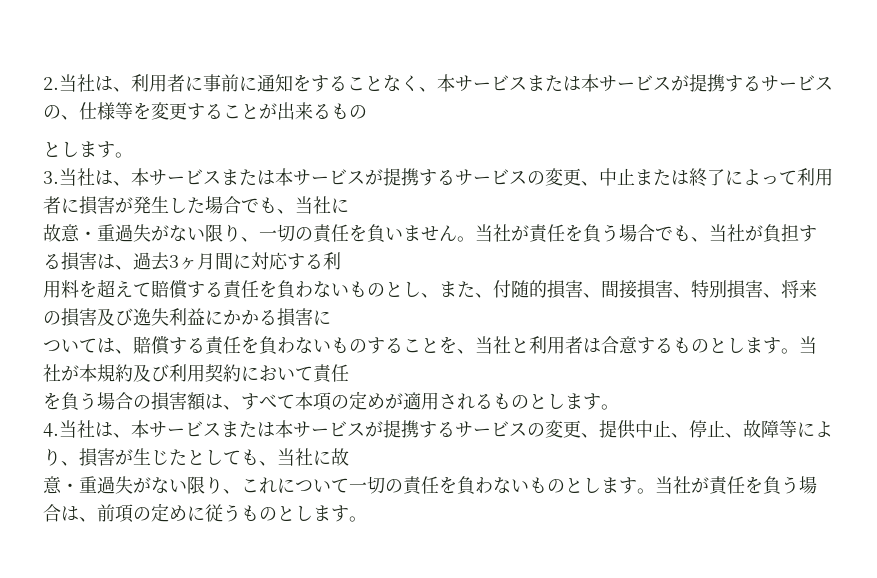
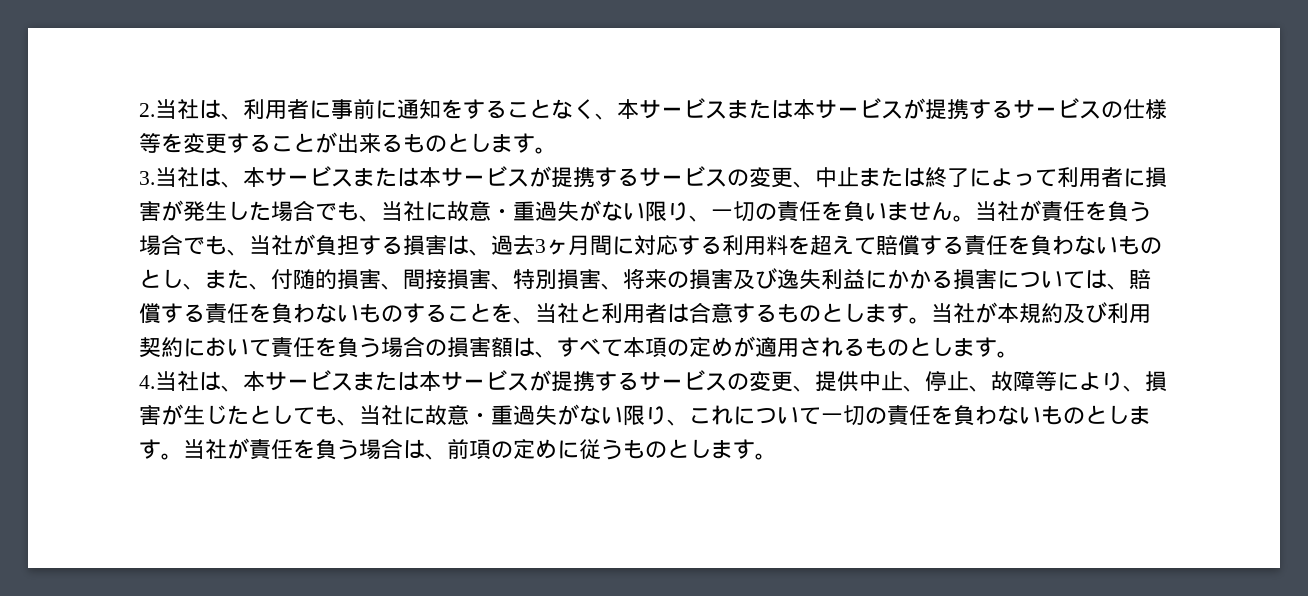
- 2.当社は、利用者に事前に通知をすることなく、本サービスまたは本サービスが提携するサービスの、仕様等を変更することが出来るもの
- とします。
+ 2.当社は、利用者に事前に通知をすることなく、本サービスまたは本サービスが提携するサービスの仕様等を変更することが出来るものとします。
- 3.当社は、本サービスまたは本サービスが提携するサービスの変更、中止または終了によって利用者に損害が発生した場合でも、当社に
- 故意・重過失がない限り、一切の責任を負いません。
+ 3.当社は、本サービスまたは本サービスが提携するサービスの変更、中止または終了によって利用者に損害が発生した場合でも、当社に故意・重過失がない限り、一切の責任を負いません。
- 当社が責任を負う場合でも、当社が負担する損害は、過去3ヶ月間に対応する利
- 用料を超えて賠償する責任を負わないものとし、また、付随的損害、間接損害、特別損害、将来の損害及び逸失利益にかかる損害に
- ついては、賠償する責任を負わないものすることを、当社と利用者は合意するものとします。
+ 当社が責任を負う場合でも、当社が負担する損害は、過去3ヶ月間に対応する利用料を超えて賠償する責任を負わないものとし、また、付随的損害、間接損害、特別損害、将来の損害及び逸失利益にかかる損害については、賠償する責任を負わないものすることを、当社と利用者は合意するものとします。
- 当社が本規約及び利用契約において責任
- を負う場合の損害額は、すべて本項の定めが適用されるものとします。
+ 当社が本規約及び利用契約において責任を負う場合の損害額は、すべて本項の定めが適用されるものとします。
- 4.当社は、本サービスまたは本サービスが提携するサービスの変更、提供中止、停止、故障等により、損害が生じたとしても、当社に故
- 意・重過失がない限り、これについて一切の責任を負わないものとします。
+ 4.当社は、本サービスまたは本サービスが提携するサービスの変更、提供中止、停止、故障等により、損害が生じたとしても、当社に故意・重過失がない限り、これについて一切の責任を負わないものとします。

